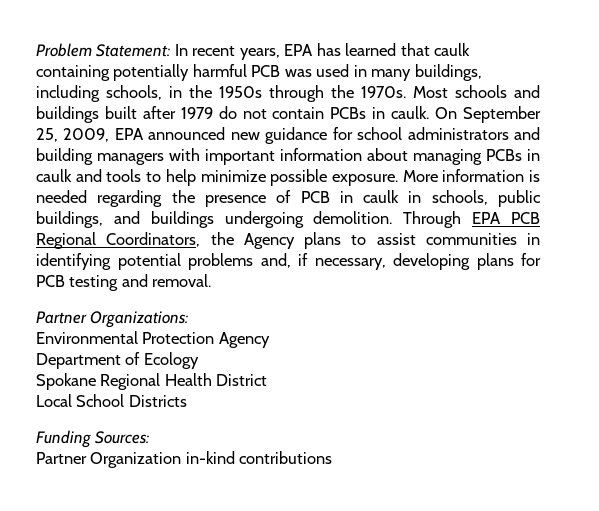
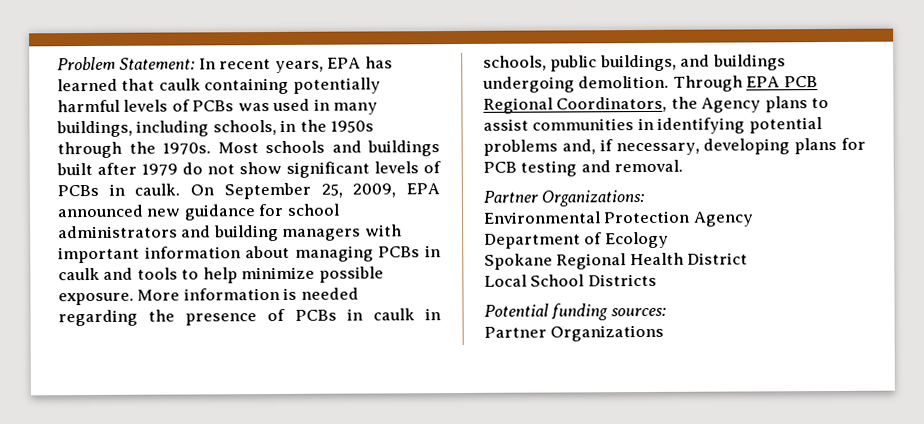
- Problem Statement: In recent years, EPA has learned that caulk containing potentially harmful PCB was used in many buildings, including schools, in the 1950s through the 1970s.
+ Problem Statement: In recent years, EPA has learned that caulk containing potentially harmful levels of PCBs was used in many buildings, including schools, in the 1950s through the 1970s.
- Most schools and buildings built after 1979 do not contain PCBs in caulk.
+ Most schools and buildings built after 1979 do not show significant levels of PCBs in caulk.
- More information is needed regarding the presence of PCB in caulk in schools, public buildings, and buildings undergoing demolition.
+ More information is needed regarding the presence of PCBs in caulk in schools, public buildings, and buildings undergoing demolition.
- Funding Sources:
- Partner Organization in-kind contributions
+ Potential funding sources:
+ Partner Organizations

